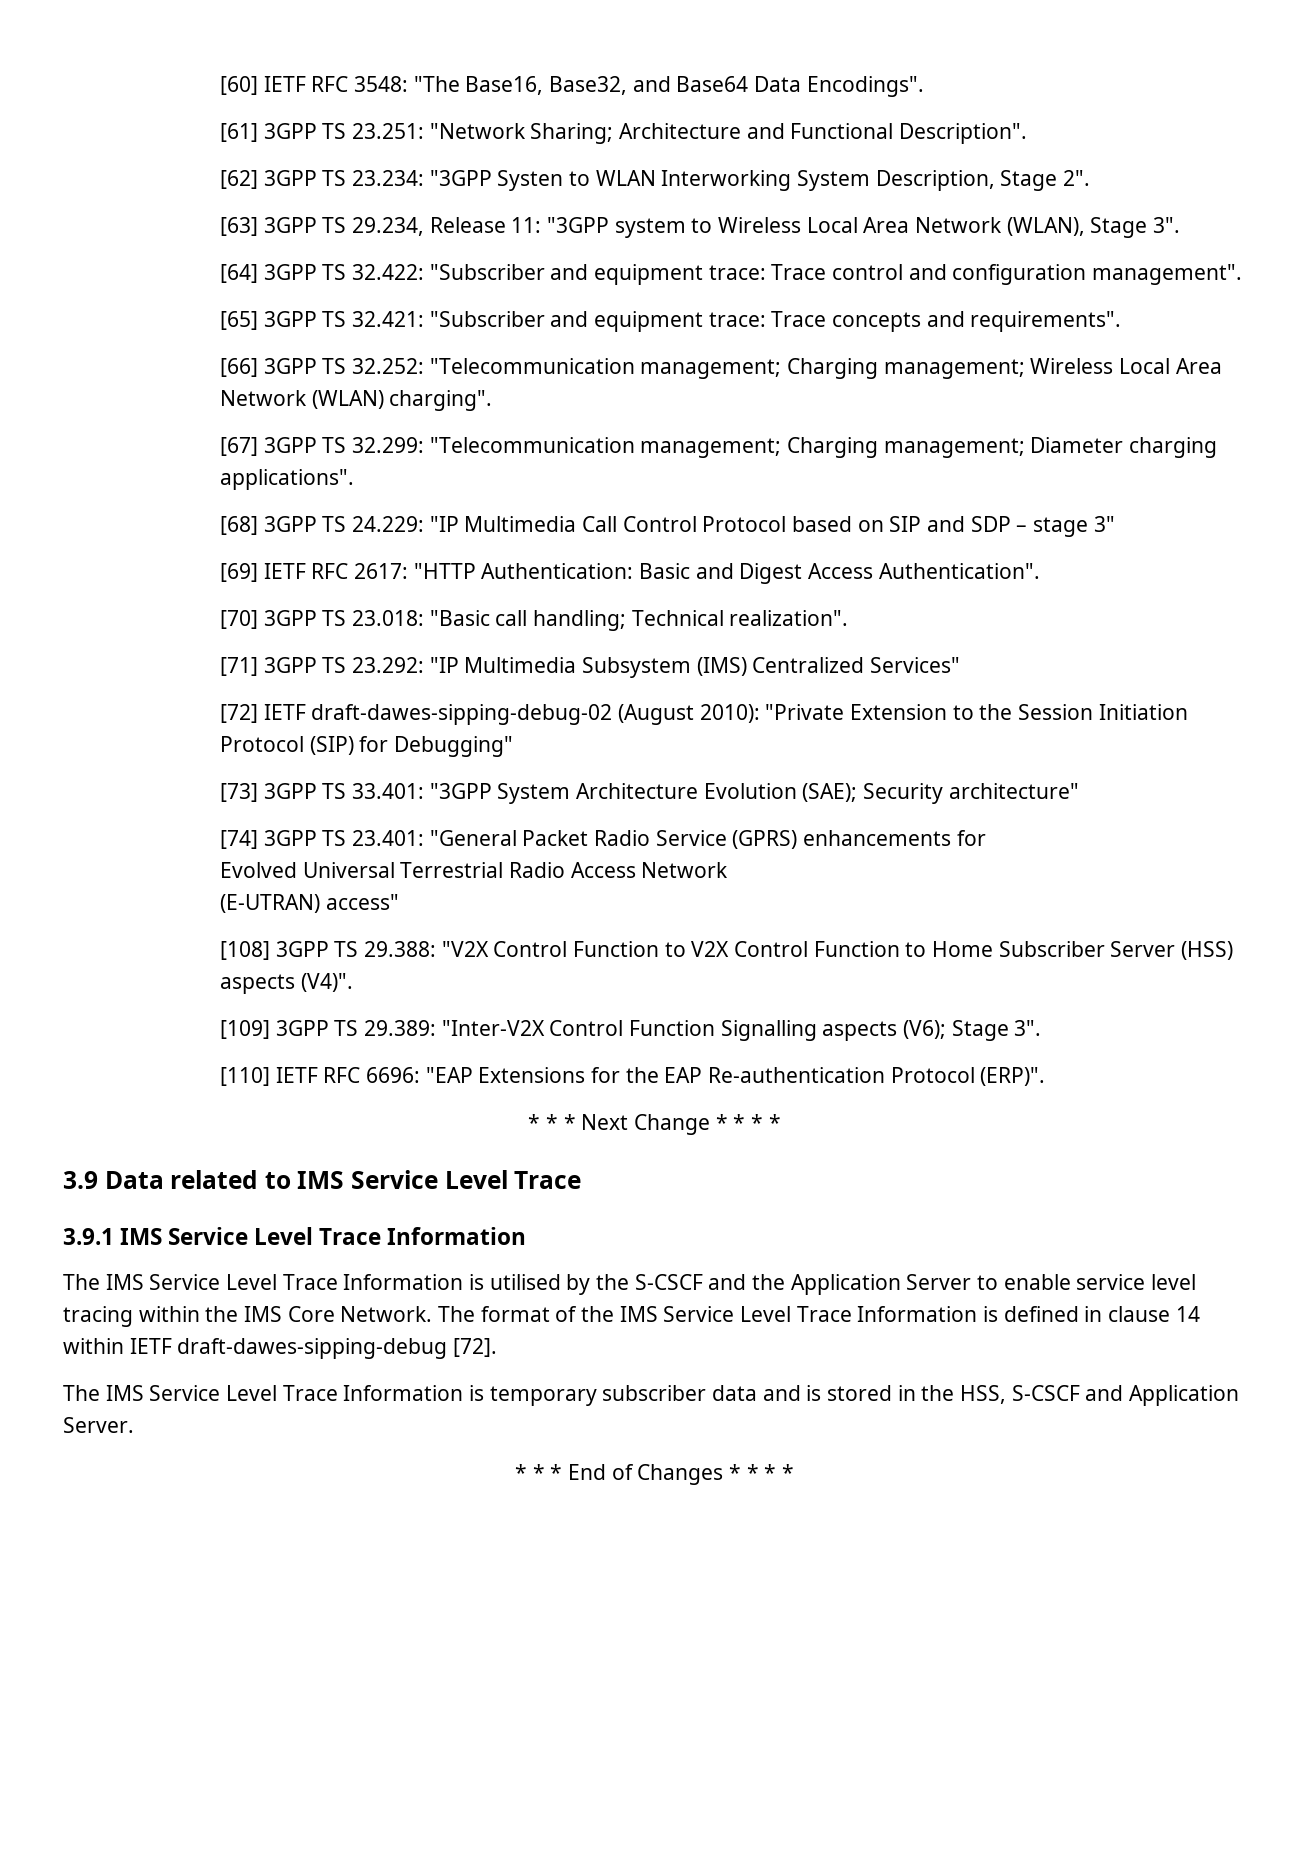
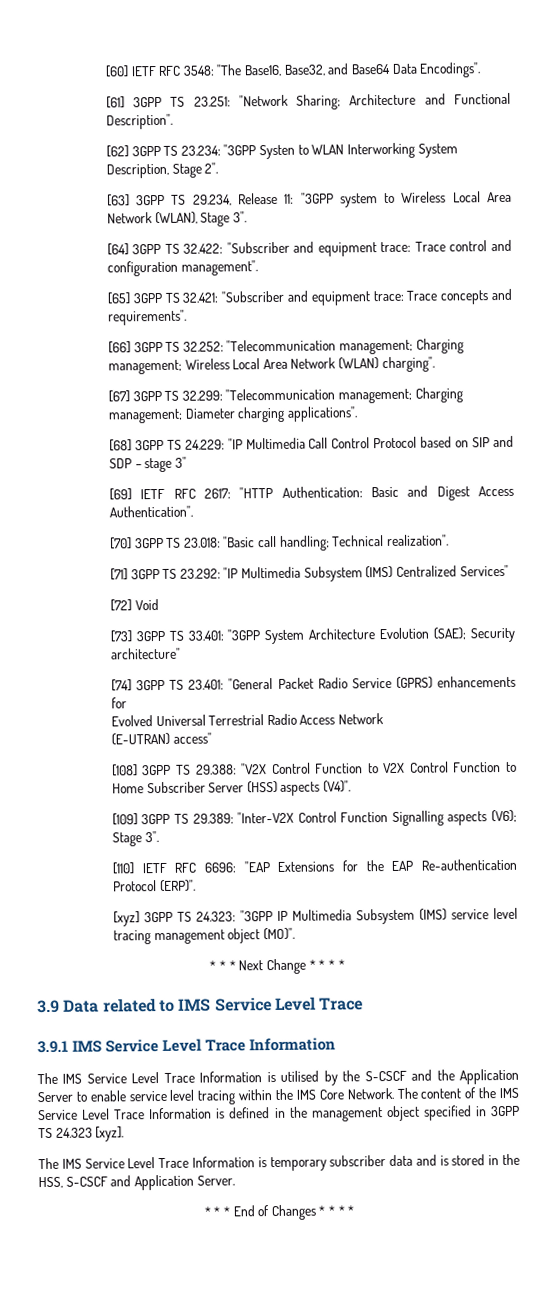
- [72] IETF draft-dawes-sipping-debug-02 (August 2010): "Private Extension to the Session Initiation Protocol (SIP) for Debugging"
+ [72] Void
+ [xyz] 3GPP TS 24.323: "3GPP IP Multimedia Subsystem (IMS) service level tracing management object (MO)".
- The format of the IMS Service Level Trace Information is defined in clause 14 within IETF draft-dawes-sipping-debug [72].
+ The content of the IMS Service Level Trace Information is defined in the management object specified in 3GPP TS 24.323 [xyz].

